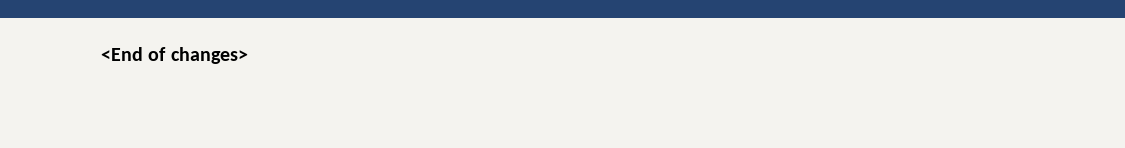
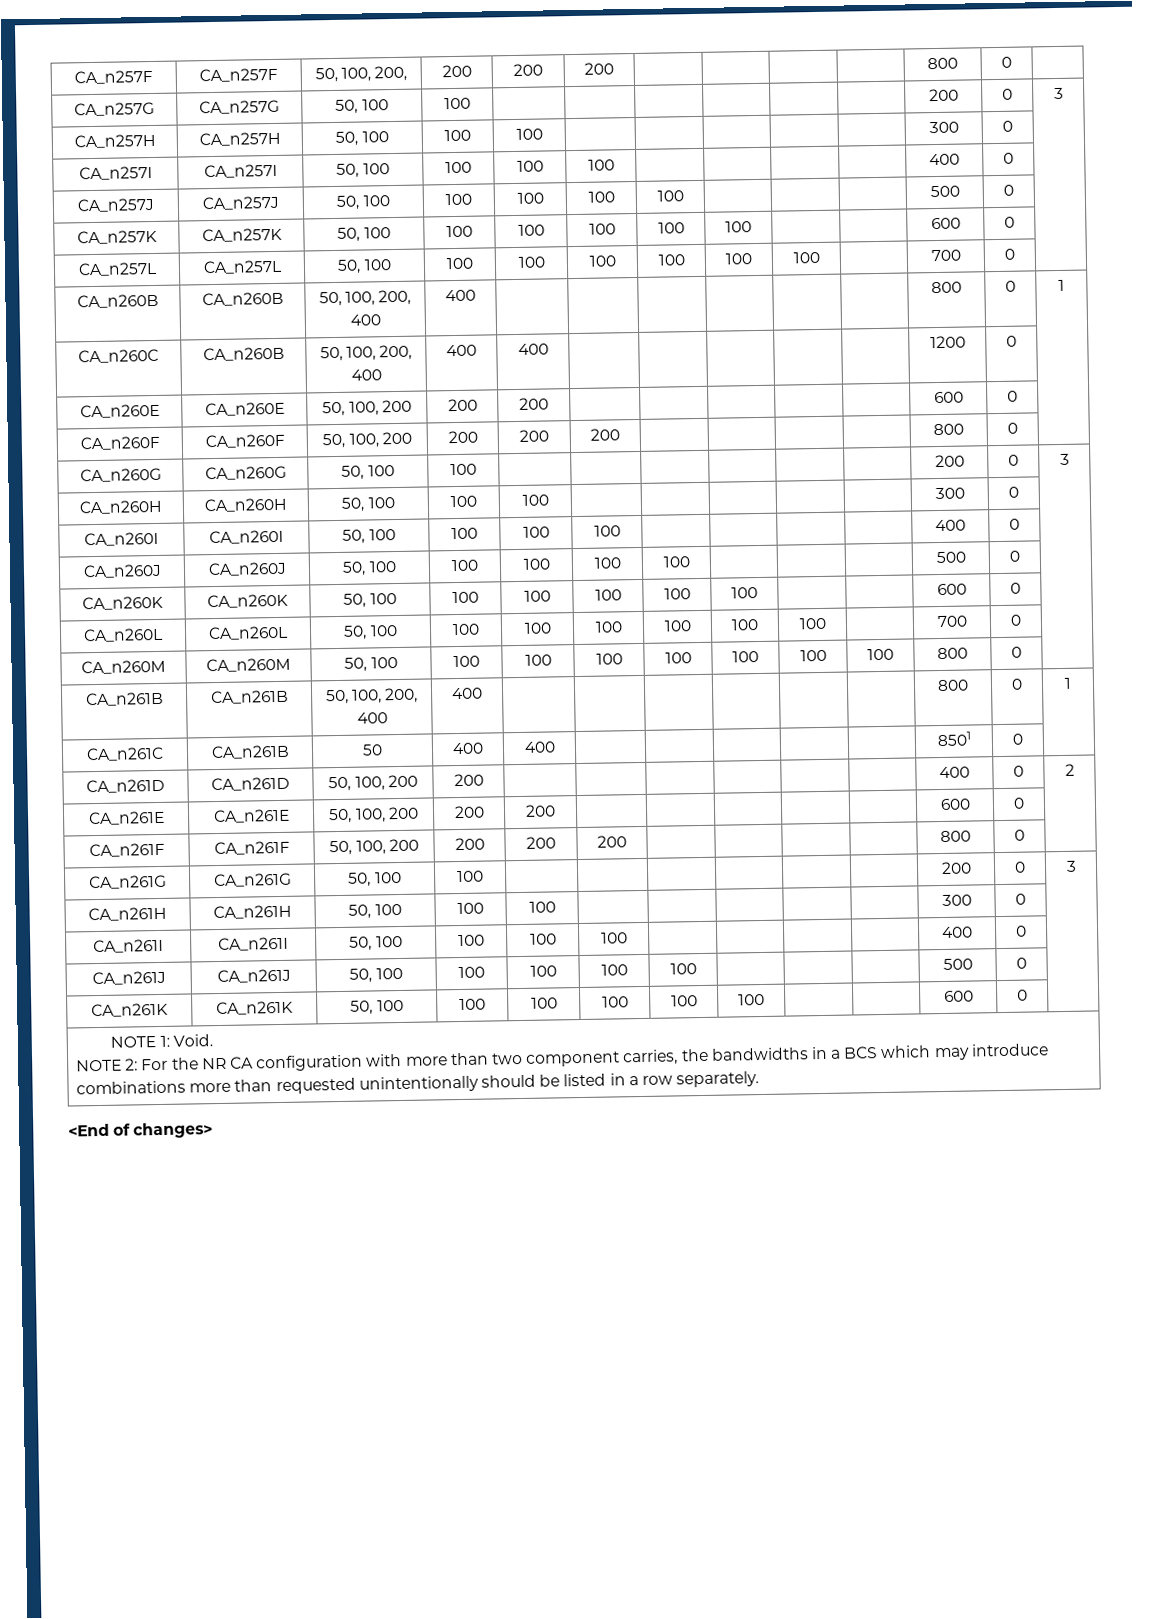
+ CA_n257F | CA_n257F | 50, 100, 200, | 200 | 200 | 200 | | | | | 800 | 0 |
+ CA_n257G | CA_n257G | 50, 100 | 100 | | | | | | | 200 | 0 | 3
+ CA_n257H | CA_n257H | 50, 100 | 100 | 100 | | | | | | 300 | 0 |
+ CA_n257I | CA_n257I | 50, 100 | 100 | 100 | 100 | | | | | 400 | 0 |
+ CA_n257J | CA_n257J | 50, 100 | 100 | 100 | 100 | 100 | | | | 500 | 0 |
+ CA_n257K | CA_n257K | 50, 100 | 100 | 100 | 100 | 100 | 100 | | | 600 | 0 |
+ CA_n257L | CA_n257L | 50, 100 | 100 | 100 | 100 | 100 | 100 | 100 | | 700 | 0 |
+ CA_n260B | CA_n260B | 50, 100, 200, 400 | 400 | | | | | | | 800 | 0 | 1
+ CA_n260C | CA_n260B | 50, 100, 200, 400 | 400 | 400 | | | | | | 1200 | 0 |
+ CA_n260E | CA_n260E | 50, 100, 200 | 200 | 200 | | | | | | 600 | 0 |
+ CA_n260F | CA_n260F | 50, 100, 200 | 200 | 200 | 200 | | | | | 800 | 0 |
+ CA_n260G | CA_n260G | 50, 100 | 100 | | | | | | | 200 | 0 | 3
+ CA_n260H | CA_n260H | 50, 100 | 100 | 100 | | | | | | 300 | 0 |
+ CA_n260I | CA_n260I | 50, 100 | 100 | 100 | 100 | | | | | 400 | 0 |
+ CA_n260J | CA_n260J | 50, 100 | 100 | 100 | 100 | 100 | | | | 500 | 0 |
+ CA_n260K | CA_n260K | 50, 100 | 100 | 100 | 100 | 100 | 100 | | | 600 | 0 |
+ CA_n260L | CA_n260L | 50, 100 | 100 | 100 | 100 | 100 | 100 | 100 | | 700 | 0 |
+ CA_n260M | CA_n260M | 50, 100 | 100 | 100 | 100 | 100 | 100 | 100 | 100 | 800 | 0 |
+ CA_n261B | CA_n261B | 50, 100, 200, 400 | 400 | | | | | | | 800 | 0 | 1
+ CA_n261C | CA_n261B | 50 | 400 | 400 | | | | | | 8501 | 0 |
+ CA_n261D | CA_n261D | 50, 100, 200 | 200 | | | | | | | 400 | 0 | 2
+ CA_n261E | CA_n261E | 50, 100, 200 | 200 | 200 | | | | | | 600 | 0 |
+ CA_n261F | CA_n261F | 50, 100, 200 | 200 | 200 | 200 | | | | | 800 | 0 |
+ CA_n261G | CA_n261G | 50, 100 | 100 | | | | | | | 200 | 0 | 3
+ CA_n261H | CA_n261H | 50, 100 | 100 | 100 | | | | | | 300 | 0 |
+ CA_n261I | CA_n261I | 50, 100 | 100 | 100 | 100 | | | | | 400 | 0 |
+ CA_n261J | CA_n261J | 50, 100 | 100 | 100 | 100 | 100 | | | | 500 | 0 |
+ CA_n261K | CA_n261K | 50, 100 | 100 | 100 | 100 | 100 | 100 | | | 600 | 0 |
+ NOTE 1: Void.
+ NOTE 2: For the NR CA configuration with more than two component carries, the bandwidths in a BCS which may introduce combinations more than requested unintentionally should be listed in a row separately.

